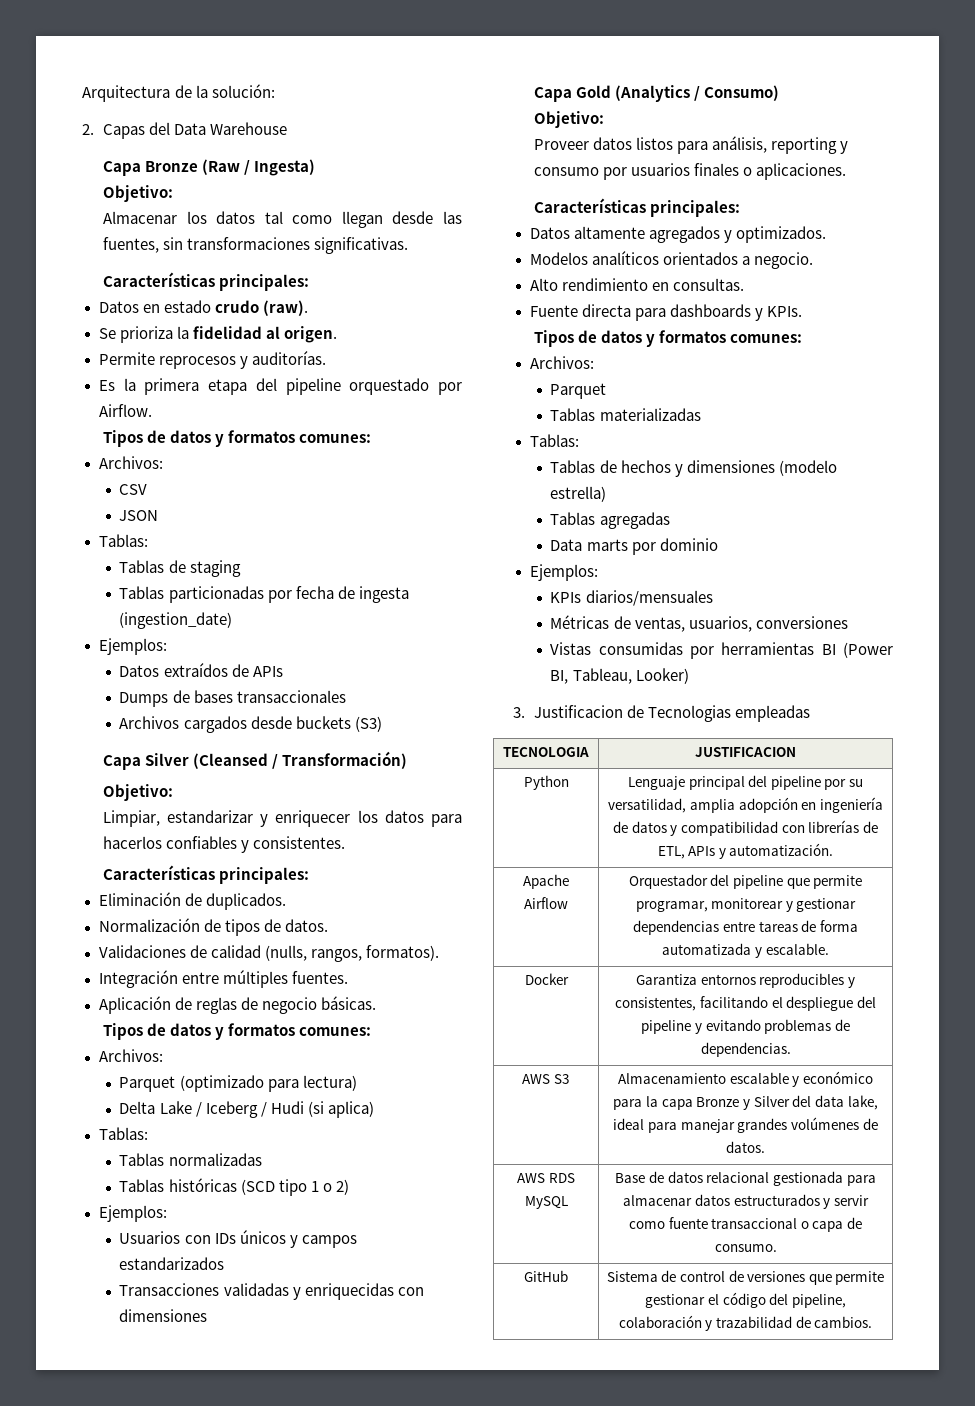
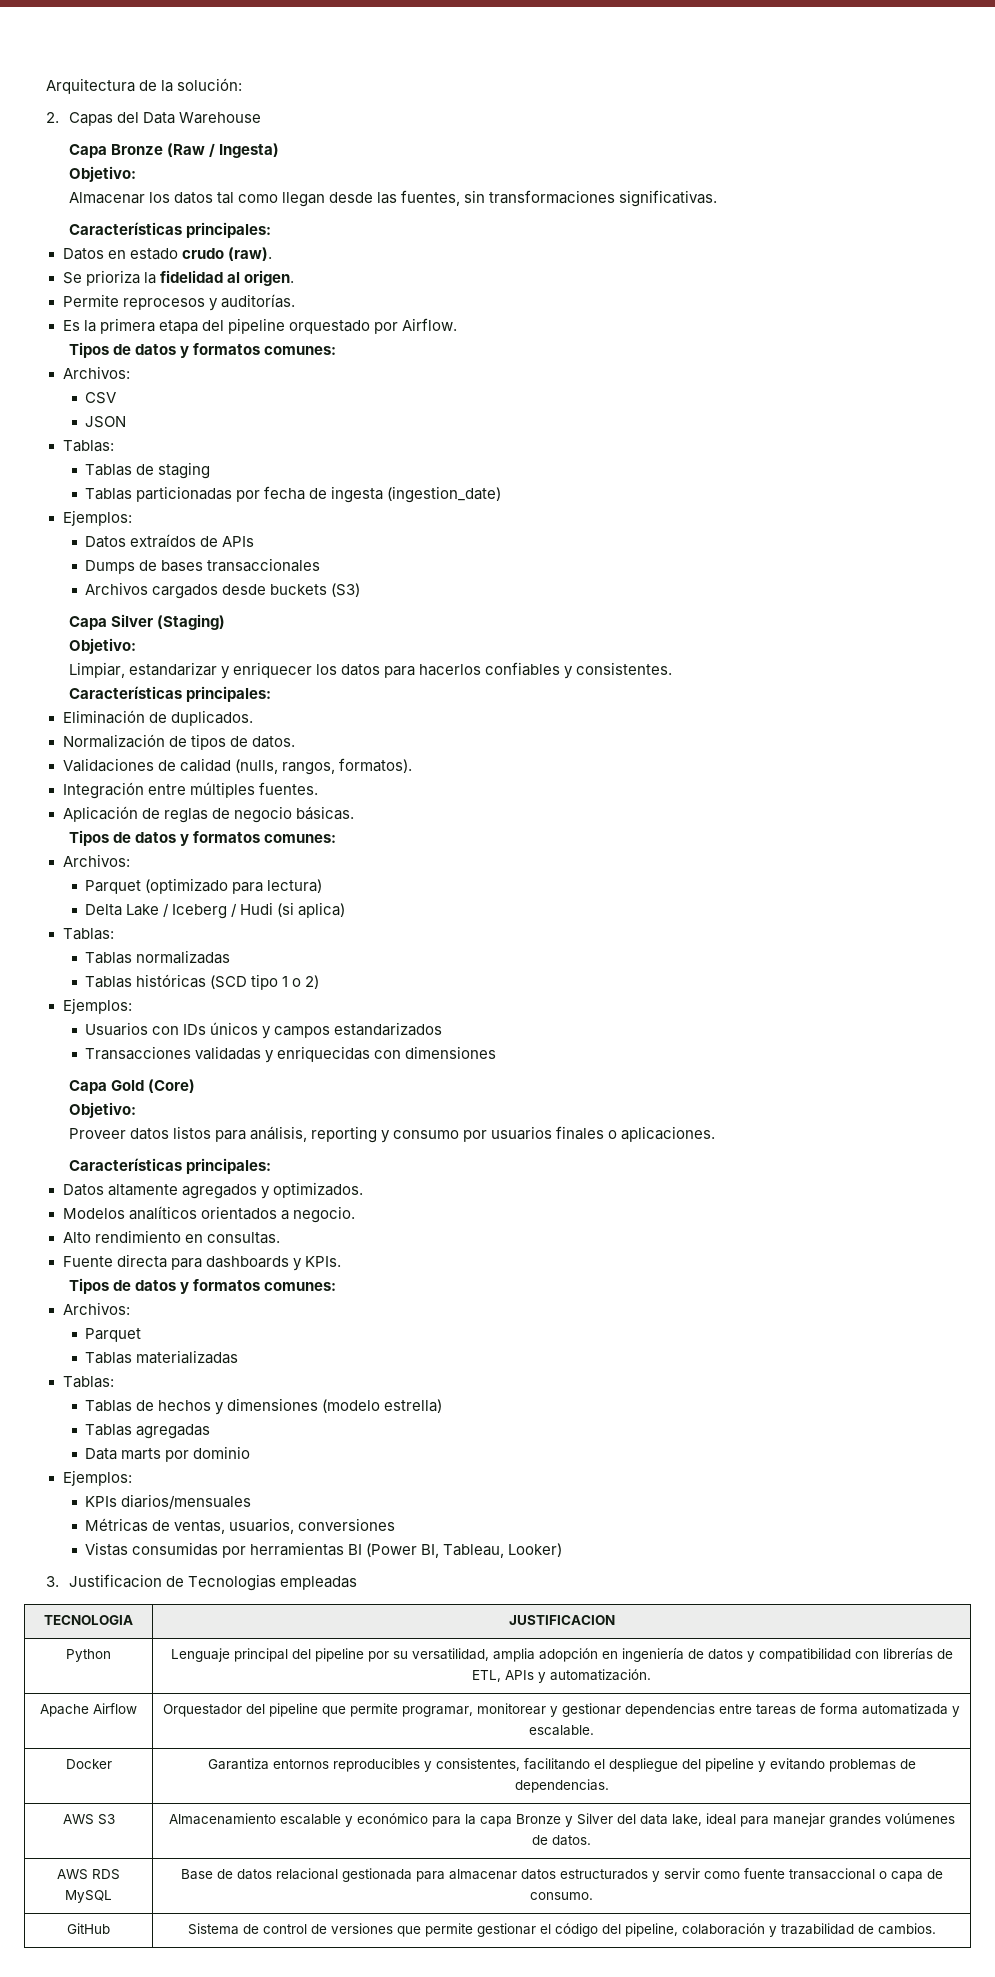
- Capa Silver (Cleansed / Transformación)
+ Capa Silver (Staging)
- Capa Gold (Analytics / Consumo)
+ Capa Gold (Core)

